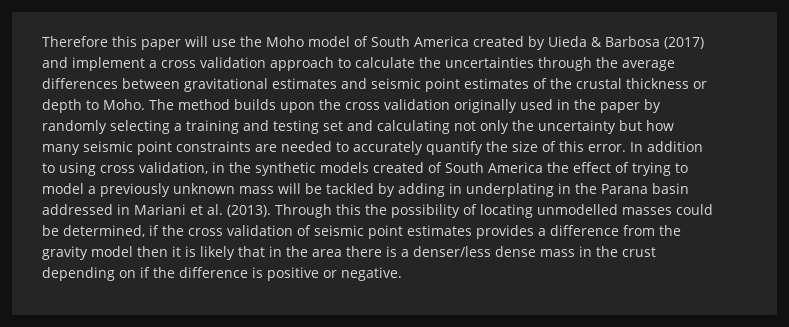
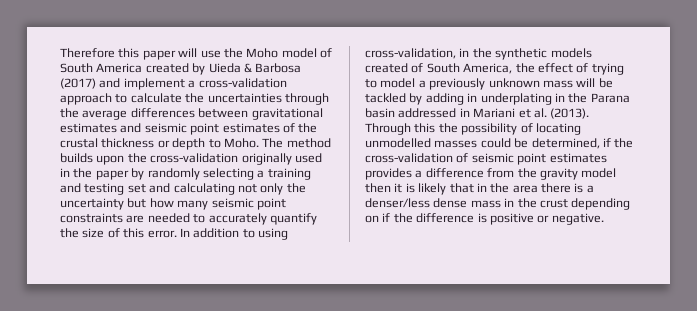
- Therefore this paper will use the Moho model of South America created by Uieda & Barbosa (2017) and implement a cross validation approach to calculate the uncertainties through the average differences between gravitational estimates and seismic point estimates of the crustal thickness or depth to Moho.
+ Therefore this paper will use the Moho model of South America created by Uieda & Barbosa (2017) and implement a cross-validation approach to calculate the uncertainties through the average differences between gravitational estimates and seismic point estimates of the crustal thickness or depth to Moho.
- The method builds upon the cross validation originally used in the paper by randomly selecting a training and testing set and calculating not only the uncertainty but how many seismic point constraints are needed to accurately quantify the size of this error.
+ The method builds upon the cross-validation originally used in the paper by randomly selecting a training and testing set and calculating not only the uncertainty but how many seismic point constraints are needed to accurately quantify the size of this error.
- In addition to using cross validation, in the synthetic models created of South America the effect of trying to model a previously unknown mass will be tackled by adding in underplating in the Parana basin addressed in Mariani et al. (2013).
+ In addition to using cross-validation, in the synthetic models created of South America, the effect of trying to model a previously unknown mass will be tackled by adding in underplating in the Parana basin addressed in Mariani et al. (2013).
- Through this the possibility of locating unmodelled masses could be determined, if the cross validation of seismic point estimates provides a difference from the gravity model then it is likely that in the area there is a denser/less dense mass in the crust depending on if the difference is positive or negative.
+ Through this the possibility of locating unmodelled masses could be determined, if the cross-validation of seismic point estimates provides a difference from the gravity model then it is likely that in the area there is a denser/less dense mass in the crust depending on if the difference is positive or negative.

